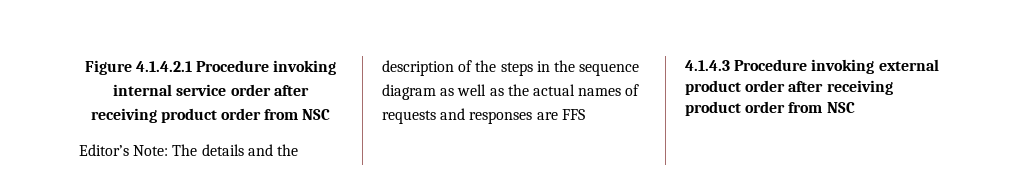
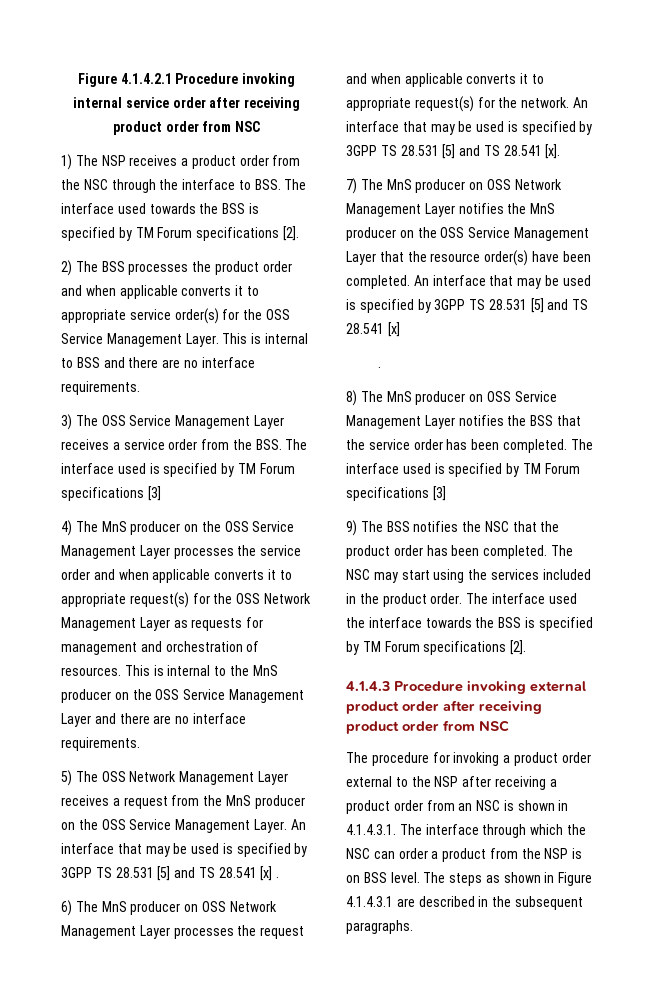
- Editor’s Note: The details and the description of the steps in the sequence diagram as well as the actual names of requests and responses are FFS
+ 1) The NSP receives a product order from the NSC through the interface to BSS. The interface used towards the BSS is specified by TM Forum specifications [2].
+ 2) The BSS processes the product order and when applicable converts it to appropriate service order(s) for the OSS Service Management Layer. This is internal to BSS and there are no interface requirements.
+ 3) The OSS Service Management Layer receives a service order from the BSS. The interface used is specified by TM Forum specifications [3]
+ 4) The MnS producer on the OSS Service Management Layer processes the service order and when applicable converts it to appropriate request(s) for the OSS Network Management Layer as requests for management and orchestration of resources. This is internal to the MnS producer on the OSS Service Management Layer and there are no interface requirements.
+ 5) The OSS Network Management Layer receives a request from the MnS producer on the OSS Service Management Layer. An interface that may be used is specified by 3GPP TS 28.531 [5] and TS 28.541 [x] .
+ 6) The MnS producer on OSS Network Management Layer processes the request and when applicable converts it to appropriate request(s) for the network. An interface that may be used is specified by 3GPP TS 28.531 [5] and TS 28.541 [x].
+ 7) The MnS producer on OSS Network Management Layer notifies the MnS producer on the OSS Service Management Layer that the resource order(s) have been completed. An interface that may be used is specified by 3GPP TS 28.531 [5] and TS 28.541 [x]
+ .
+ 8) The MnS producer on OSS Service Management Layer notifies the BSS that the service order has been completed. The interface used is specified by TM Forum specifications [3]
+ 9) The BSS notifies the NSC that the product order has been completed. The NSC may start using the services included in the product order. The interface used the interface towards the BSS is specified by TM Forum specifications [2].
+ The procedure for invoking a product order external to the NSP after receiving a product order from an NSC is shown in 4.1.4.3.1. The interface through which the NSC can order a product from the NSP is on BSS level. The steps as shown in Figure 4.1.4.3.1 are described in the subsequent paragraphs.

